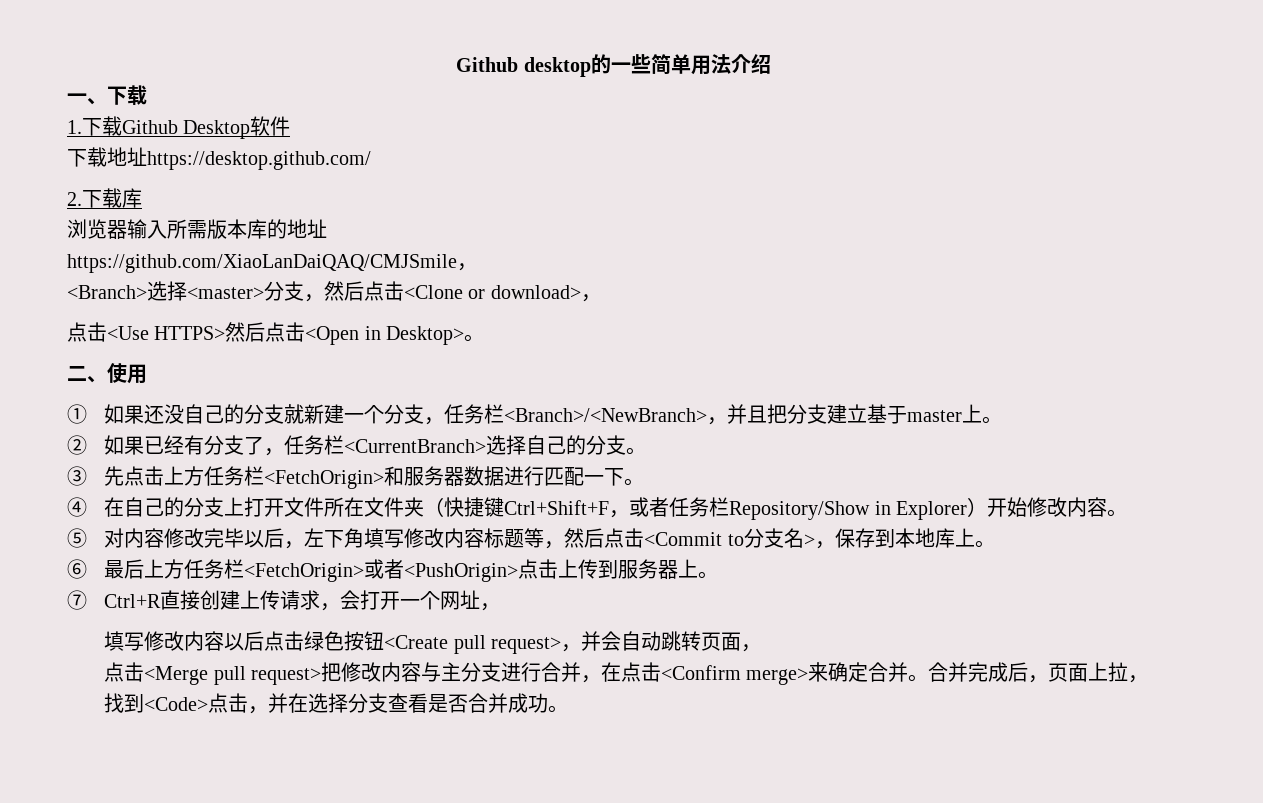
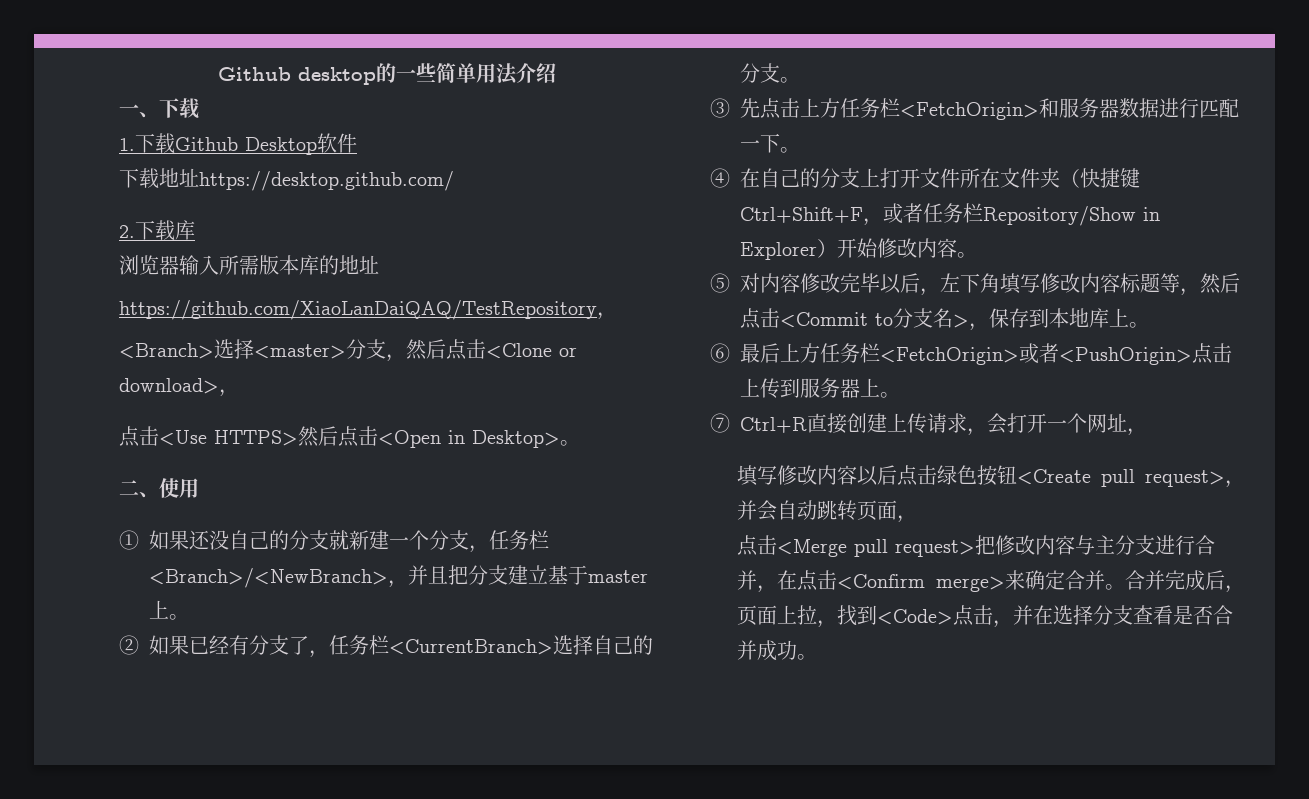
- https://github.com/XiaoLanDaiQAQ/CMJSmile，
+ https://github.com/XiaoLanDaiQAQ/TestRepository，

